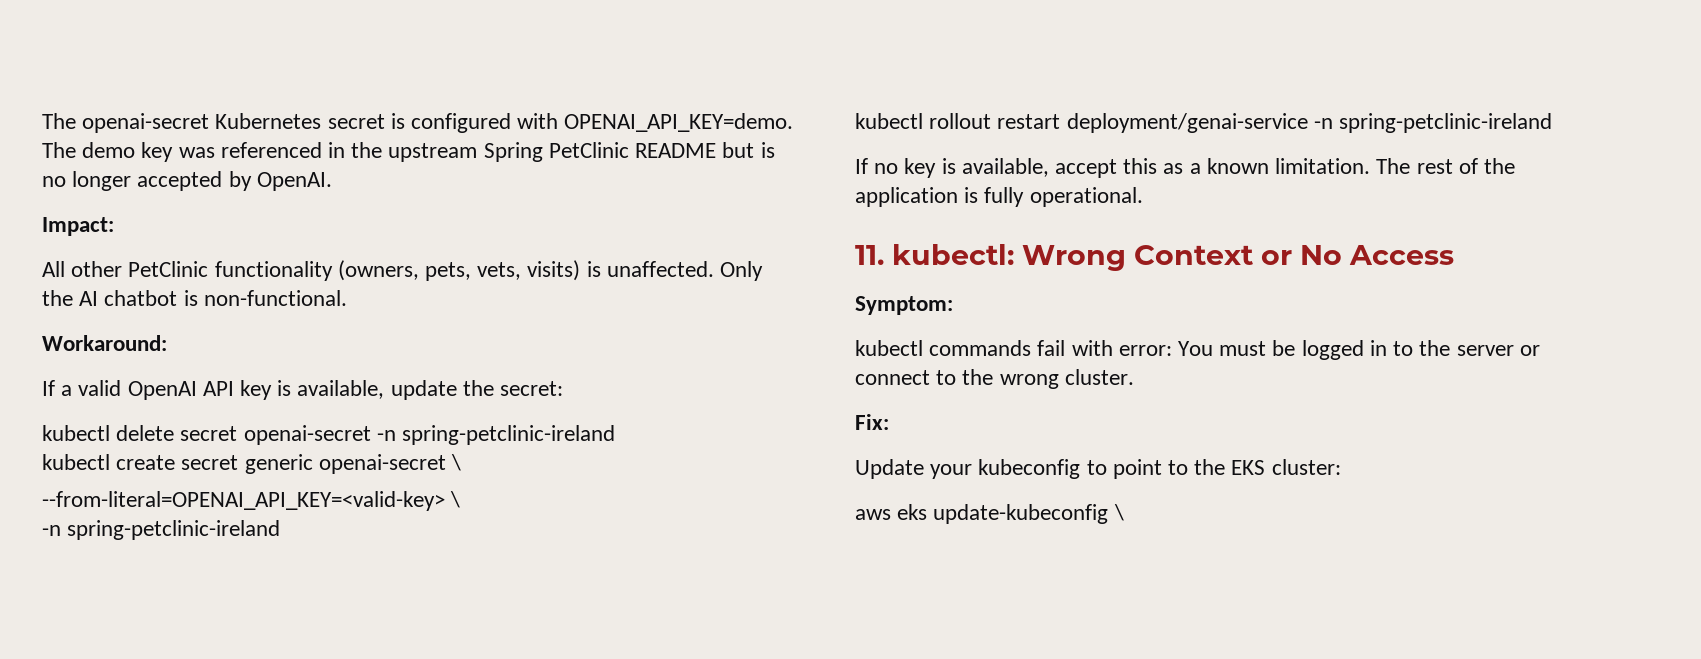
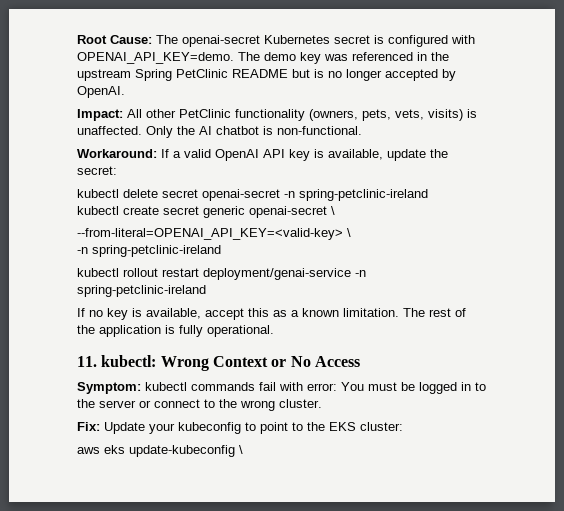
- The openai-secret Kubernetes secret is configured with OPENAI_API_KEY=demo.
+ Root Cause: The openai-secret Kubernetes secret is configured with OPENAI_API_KEY=demo.
- Impact:
- All other PetClinic functionality (owners, pets, vets, visits) is unaffected.
+ Impact: All other PetClinic functionality (owners, pets, vets, visits) is unaffected.
- Workaround:
- If a valid OpenAI API key is available, update the secret:
+ Workaround: If a valid OpenAI API key is available, update the secret:
- Symptom:
- kubectl commands fail with error: You must be logged in to the server or connect to the wrong cluster.
+ Symptom: kubectl commands fail with error: You must be logged in to the server or connect to the wrong cluster.
- Fix:
- Update your kubeconfig to point to the EKS cluster:
+ Fix: Update your kubeconfig to point to the EKS cluster:

